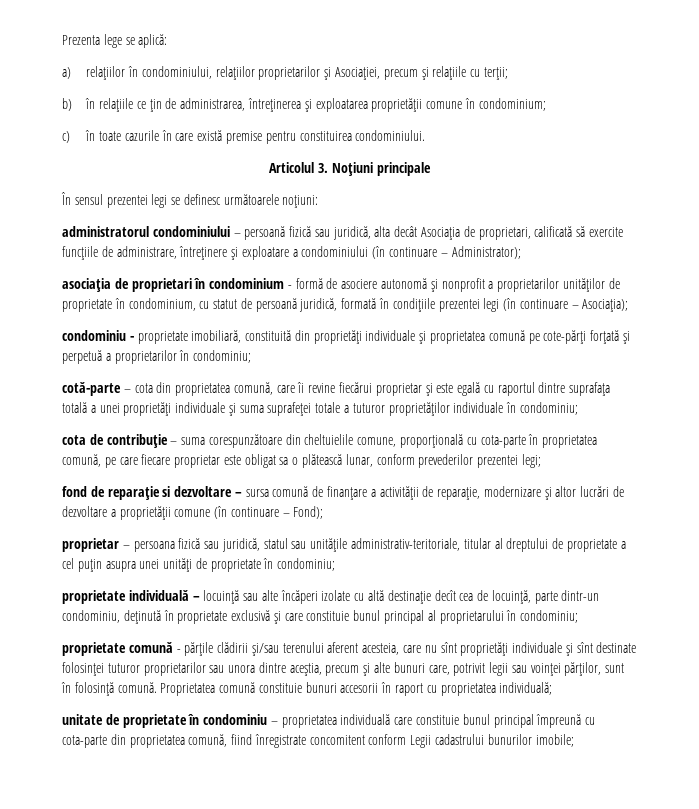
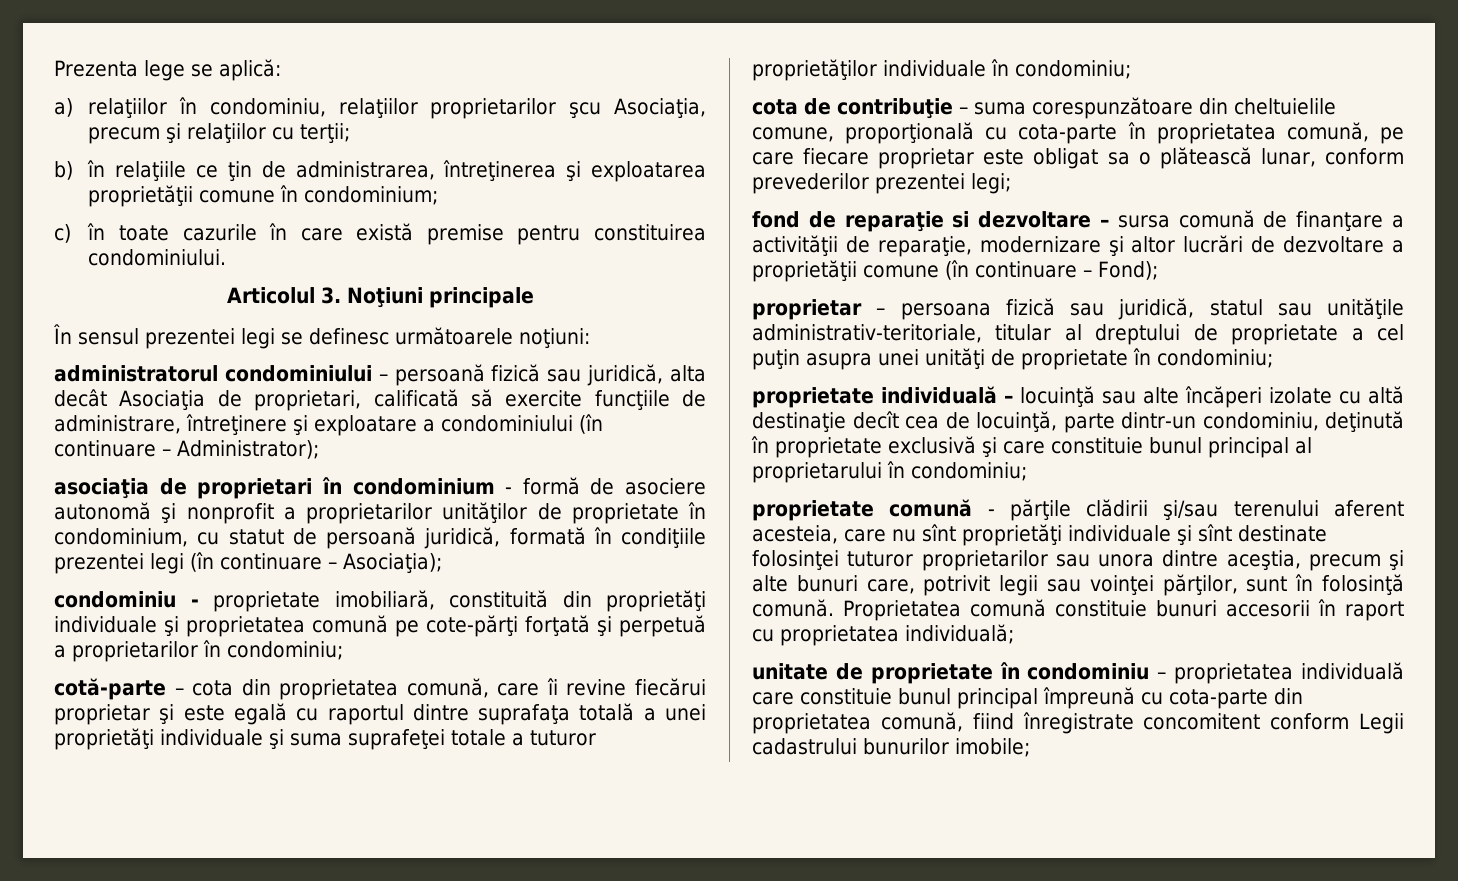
- a) relaţiilor în condominiului, relaţiilor proprietarilor şi Asociaţiei, precum şi relaţiile cu terţii;
+ a) relaţiilor în condominiu, relaţiilor proprietarilor şcu Asociaţia, precum şi relaţiilor cu terţii;

